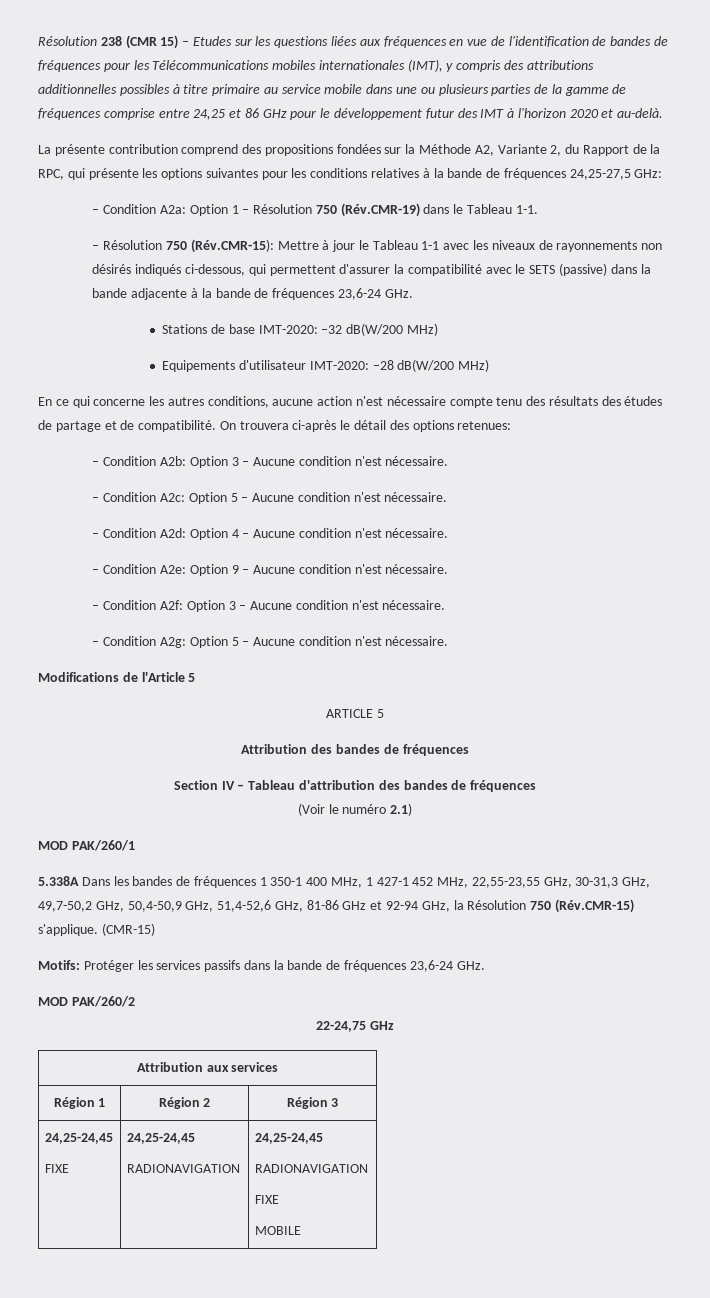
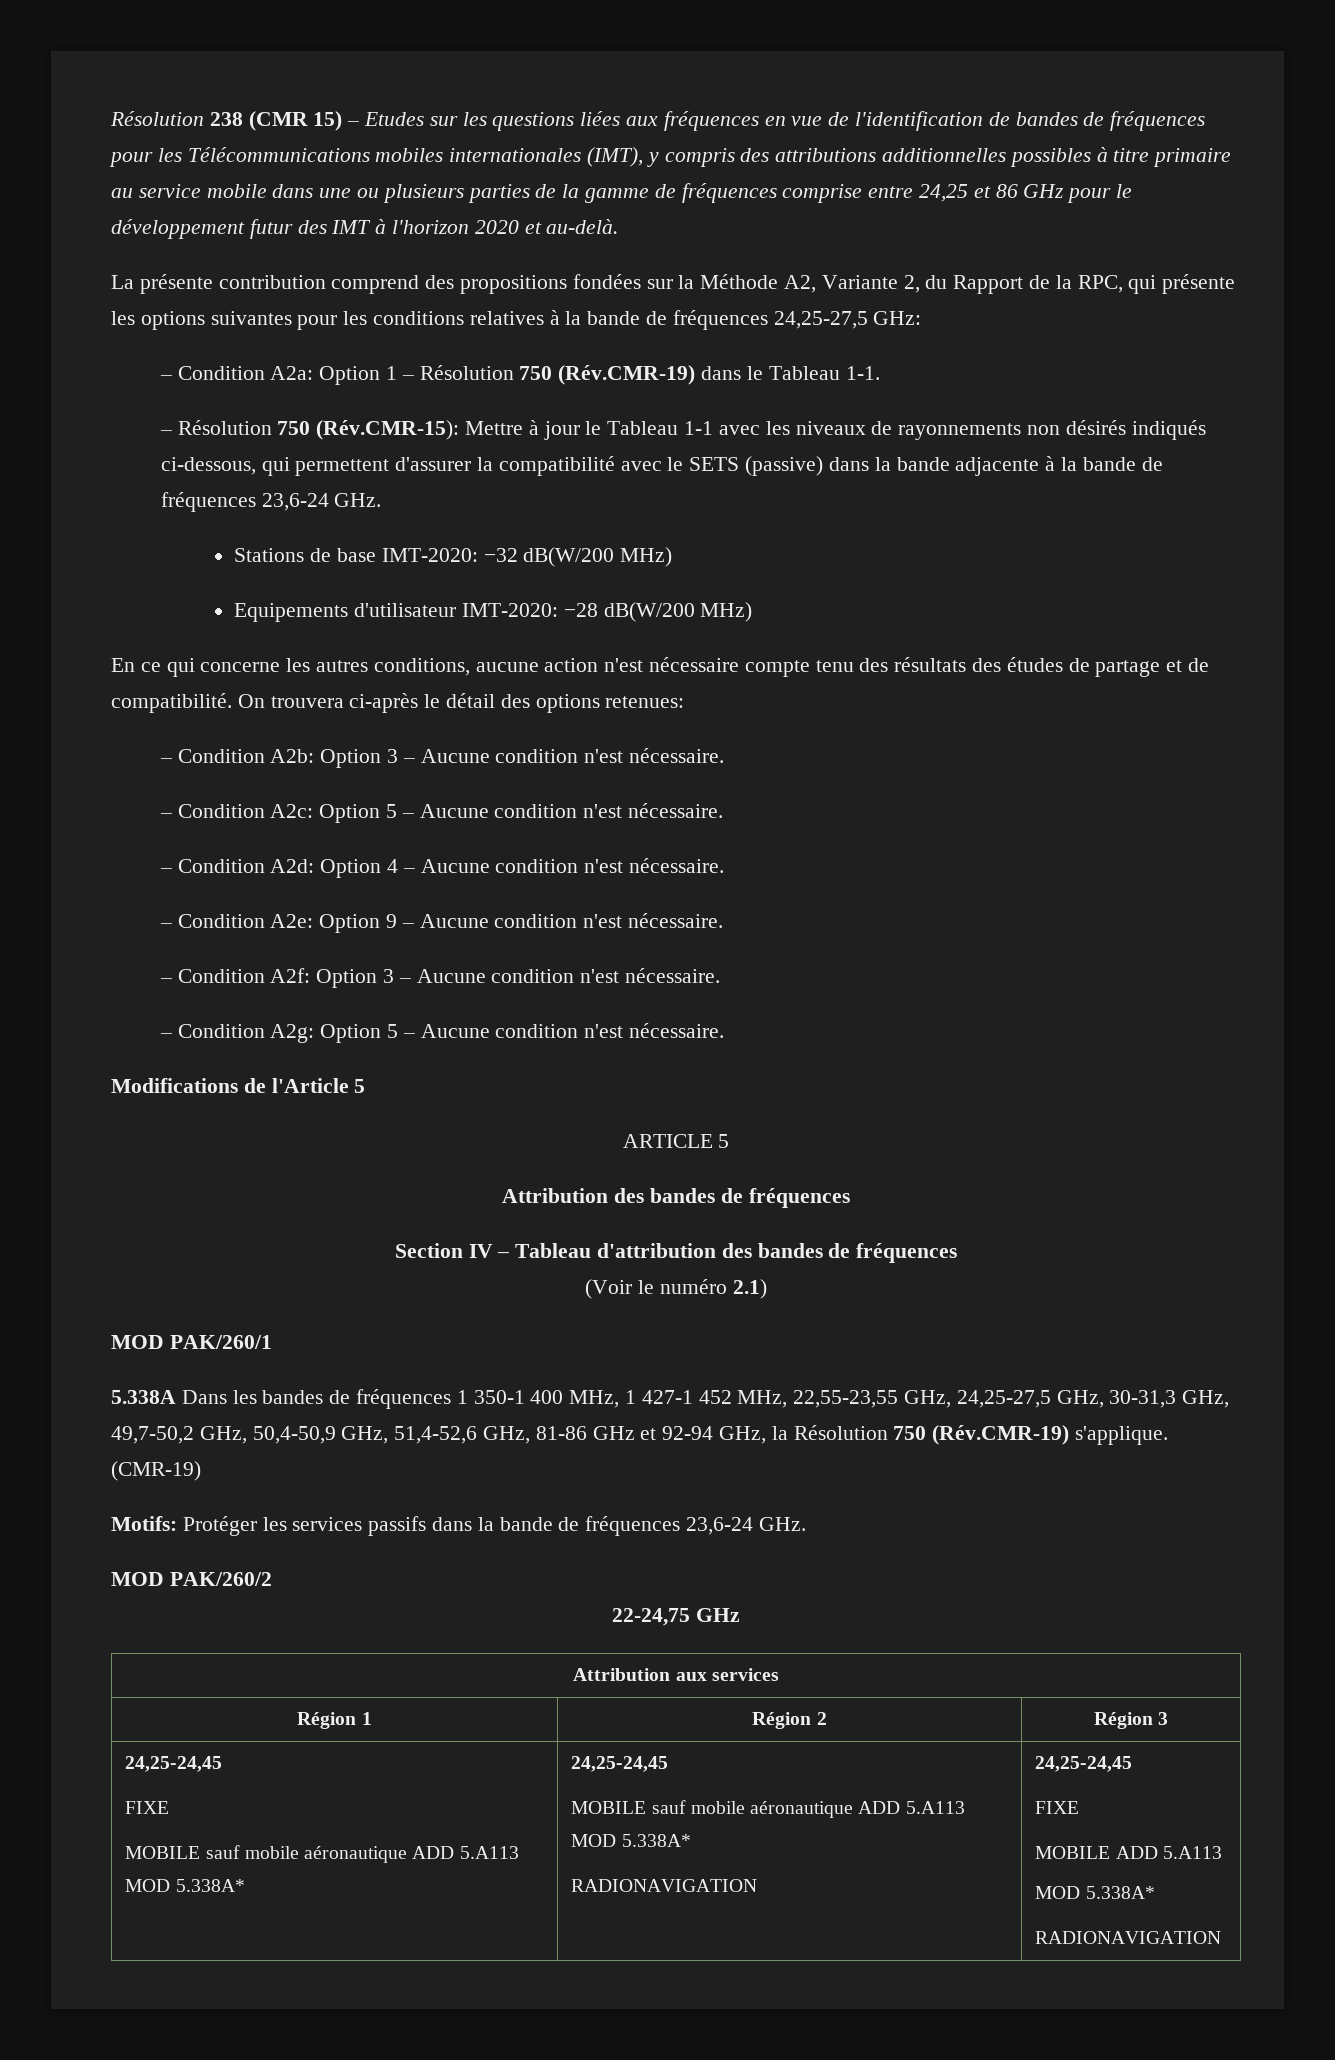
- 5.338A Dans les bandes de fréquences 1 350-1 400 MHz, 1 427-1 452 MHz, 22,55-23,55 GHz, 30-31,3 GHz, 49,7-50,2 GHz, 50,4-50,9 GHz, 51,4-52,6 GHz, 81-86 GHz et 92-94 GHz, la Résolution 750 (Rév.CMR-15) s'applique. (CMR-15)
+ 5.338A Dans les bandes de fréquences 1 350-1 400 MHz, 1 427-1 452 MHz, 22,55-23,55 GHz, 24,25-27,5 GHz, 30-31,3 GHz, 49,7-50,2 GHz, 50,4-50,9 GHz, 51,4-52,6 GHz, 81-86 GHz et 92-94 GHz, la Résolution 750 (Rév.CMR-19) s'applique. (CMR-19)
  Région 1 | Région 2 | Région 3
  24,25-24,45
- FIXE | 24,25-24,45
+ FIXE
+ MOBILE sauf mobile aéronautique ADD 5.A113 MOD 5.338A* | 24,25-24,45
+ MOBILE sauf mobile aéronautique ADD 5.A113 MOD 5.338A*
  RADIONAVIGATION | 24,25-24,45
+ FIXE
+ MOBILE ADD 5.A113
+ MOD 5.338A*
  RADIONAVIGATION
- FIXE
- MOBILE

